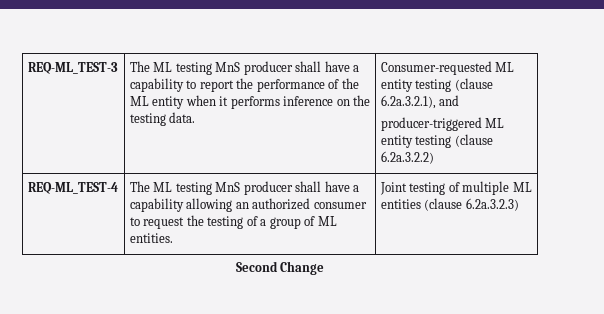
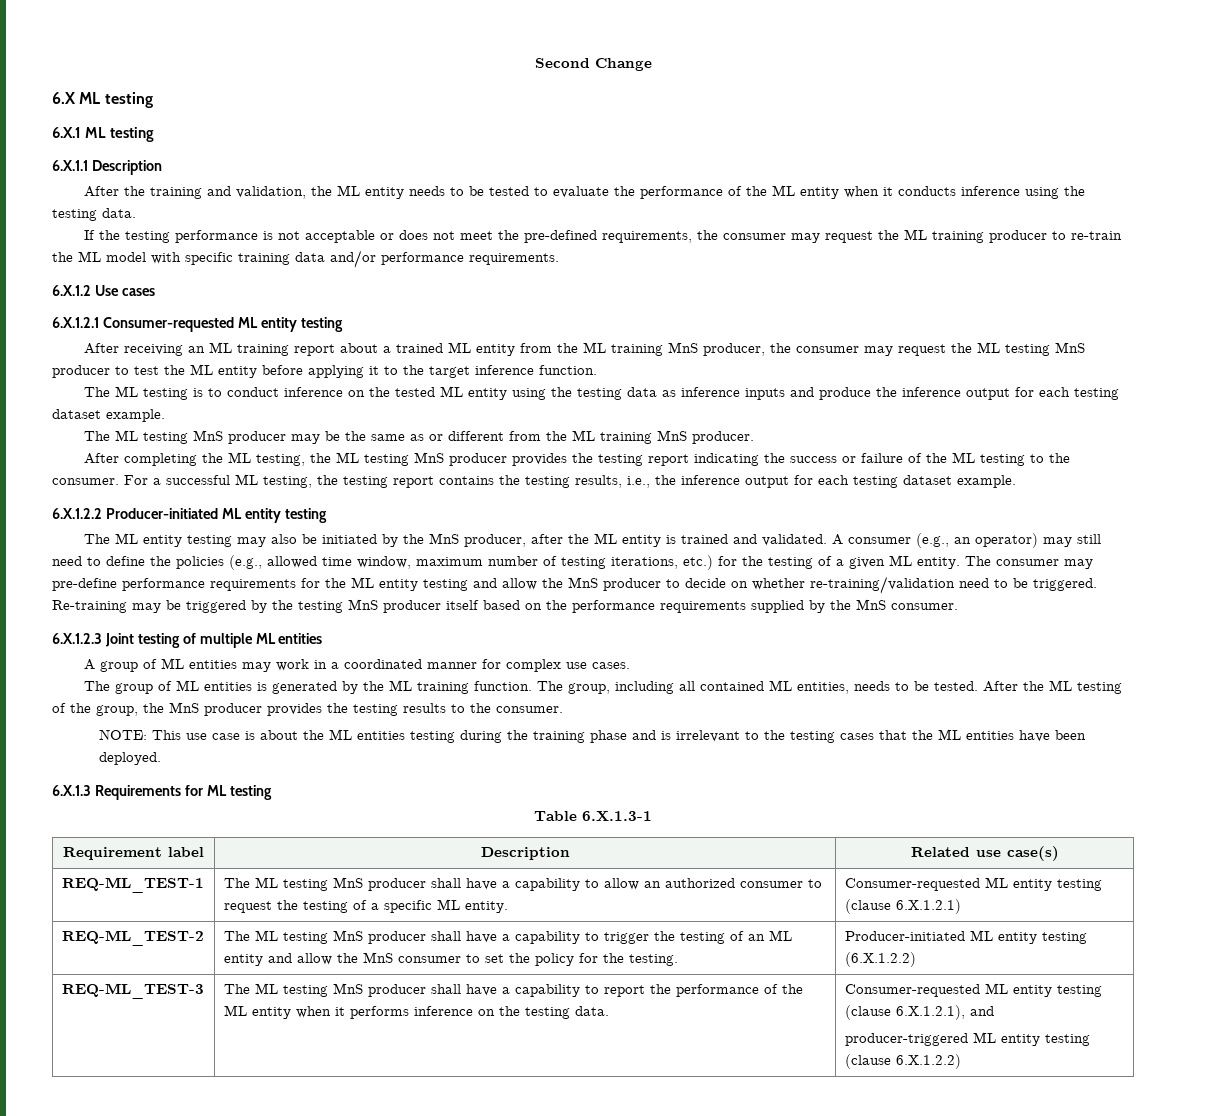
+ Second Change
+ 6.X ML testing
+ 6.X.1 ML testing
+ 6.X.1.1 Description
+ After the training and validation, the ML entity needs to be tested to evaluate the performance of the ML entity when it conducts inference using the testing data.
+ If the testing performance is not acceptable or does not meet the pre-defined requirements, the consumer may request the ML training producer to re-train the ML model with specific training data and/or performance requirements.
+ 6.X.1.2 Use cases
+ 6.X.1.2.1 Consumer-requested ML entity testing
+ After receiving an ML training report about a trained ML entity from the ML training MnS producer, the consumer may request the ML testing MnS producer to test the ML entity before applying it to the target inference function.
+ The ML testing is to conduct inference on the tested ML entity using the testing data as inference inputs and produce the inference output for each testing dataset example.
+ The ML testing MnS producer may be the same as or different from the ML training MnS producer.
+ After completing the ML testing, the ML testing MnS producer provides the testing report indicating the success or failure of the ML testing to the consumer. For a successful ML testing, the testing report contains the testing results, i.e., the inference output for each testing dataset example.
+ 6.X.1.2.2 Producer-initiated ML entity testing
+ The ML entity testing may also be initiated by the MnS producer, after the ML entity is trained and validated. A consumer (e.g., an operator) may still need to define the policies (e.g., allowed time window, maximum number of testing iterations, etc.) for the testing of a given ML entity. The consumer may pre-define performance requirements for the ML entity testing and allow the MnS producer to decide on whether re-training/validation need to be triggered. Re-training may be triggered by the testing MnS producer itself based on the performance requirements supplied by the MnS consumer.
+ 6.X.1.2.3 Joint testing of multiple ML entities
+ A group of ML entities may work in a coordinated manner for complex use cases.
+ The group of ML entities is generated by the ML training function. The group, including all contained ML entities, needs to be tested. After the ML testing of the group, the MnS producer provides the testing results to the consumer.
+ NOTE: This use case is about the ML entities testing during the training phase and is irrelevant to the testing cases that the ML entities have been deployed.
+ 6.X.1.3 Requirements for ML testing
+ Table 6.X.1.3-1
+ Requirement label | Description | Related use case(s)
+ REQ-ML_TEST-1 | The ML testing MnS producer shall have a capability to allow an authorized consumer to request the testing of a specific ML entity. | Consumer-requested ML entity testing (clause 6.X.1.2.1)
+ REQ-ML_TEST-2 | The ML testing MnS producer shall have a capability to trigger the testing of an ML entity and allow the MnS consumer to set the policy for the testing. | Producer-initiated ML entity testing (6.X.1.2.2)
- REQ-ML_TEST-3 | The ML testing MnS producer shall have a capability to report the performance of the ML entity when it performs inference on the testing data. | Consumer-requested ML entity testing (clause 6.2a.3.2.1), and
- producer-triggered ML entity testing (clause 6.2a.3.2.2)
- REQ-ML_TEST-4 | The ML testing MnS producer shall have a capability allowing an authorized consumer to request the testing of a group of ML entities. | Joint testing of multiple ML entities (clause 6.2a.3.2.3)
- Second Change
+ REQ-ML_TEST-3 | The ML testing MnS producer shall have a capability to report the performance of the ML entity when it performs inference on the testing data. | Consumer-requested ML entity testing (clause 6.X.1.2.1), and
+ producer-triggered ML entity testing (clause 6.X.1.2.2)

